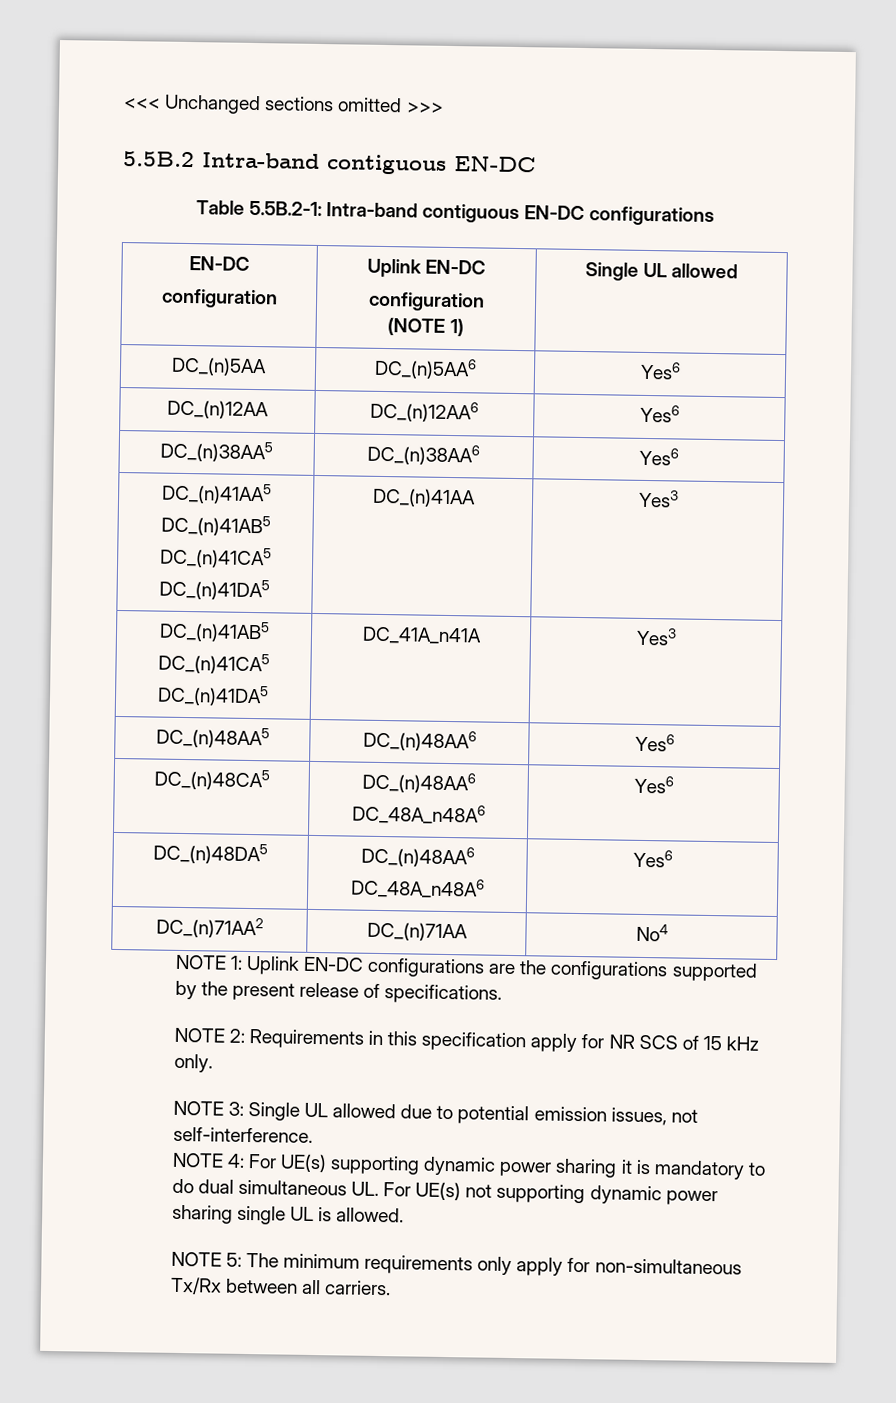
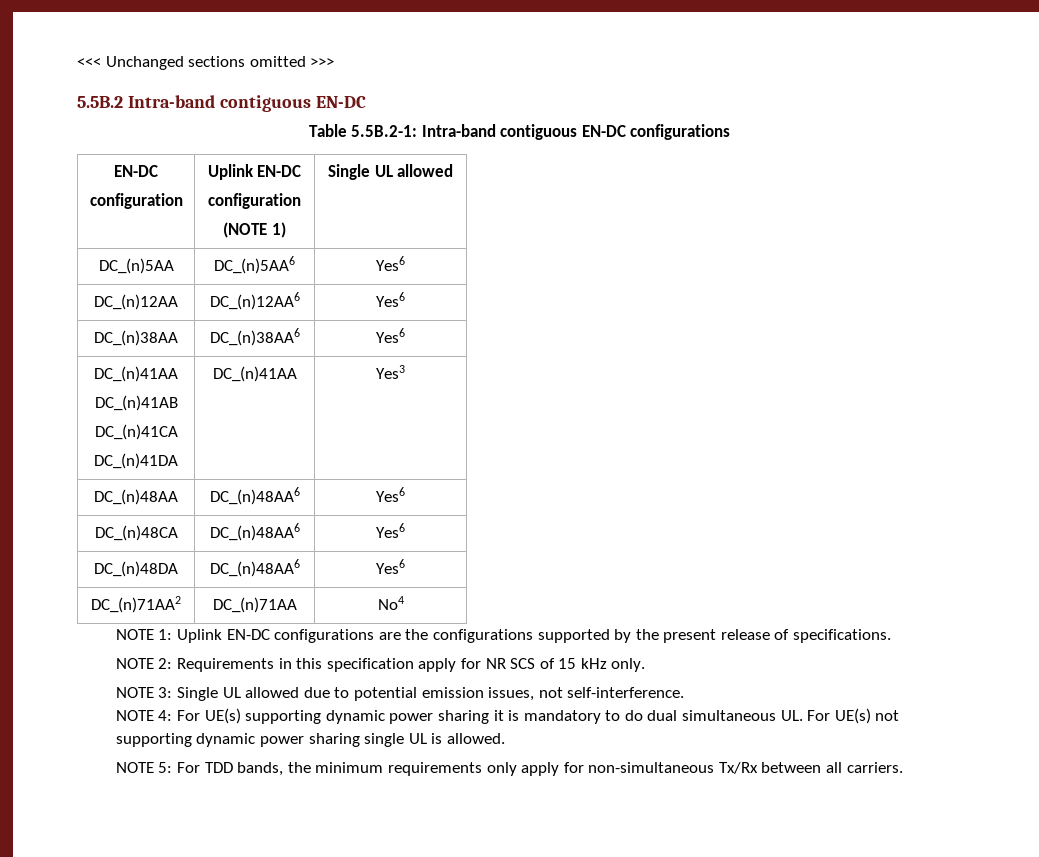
- DC_(n)38AA5 | DC_(n)38AA6 | Yes6
- DC_(n)41AA5
- DC_(n)41AB5
- DC_(n)41CA5
- DC_(n)41DA5 | DC_(n)41AA | Yes3
- DC_(n)41AB5
- DC_(n)41CA5
- DC_(n)41DA5 | DC_41A_n41A | Yes3
- DC_(n)48AA5 | DC_(n)48AA6 | Yes6
- DC_(n)48CA5 | DC_(n)48AA6
- DC_48A_n48A6 | Yes6
- DC_(n)48DA5 | DC_(n)48AA6
- DC_48A_n48A6 | Yes6
+ DC_(n)38AA | DC_(n)38AA6 | Yes6
+ DC_(n)41AA
+ DC_(n)41AB
+ DC_(n)41CA
+ DC_(n)41DA | DC_(n)41AA | Yes3
+ DC_(n)48AA | DC_(n)48AA6 | Yes6
+ DC_(n)48CA | DC_(n)48AA6 | Yes6
+ DC_(n)48DA | DC_(n)48AA6 | Yes6
- NOTE 5: The minimum requirements only apply for non-simultaneous Tx/Rx between all carriers.
+ NOTE 5: For TDD bands, the minimum requirements only apply for non-simultaneous Tx/Rx between all carriers.

